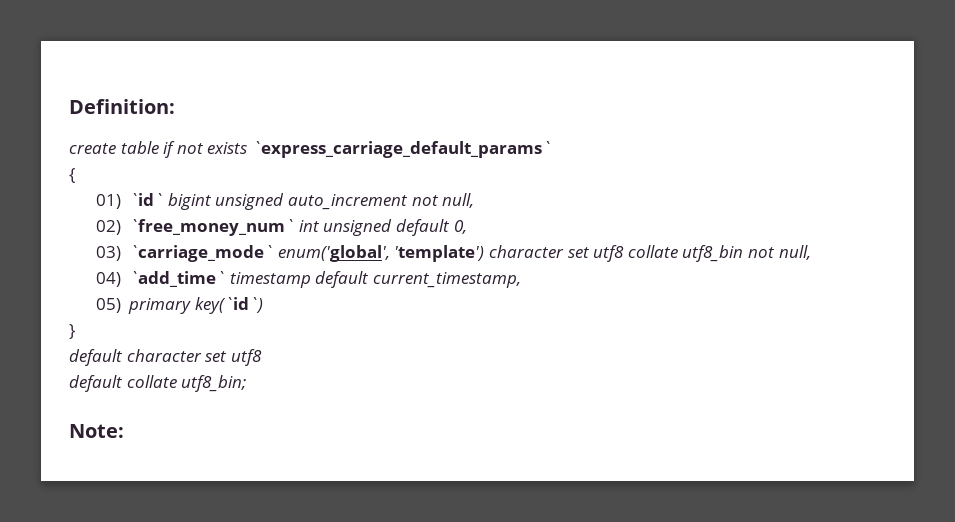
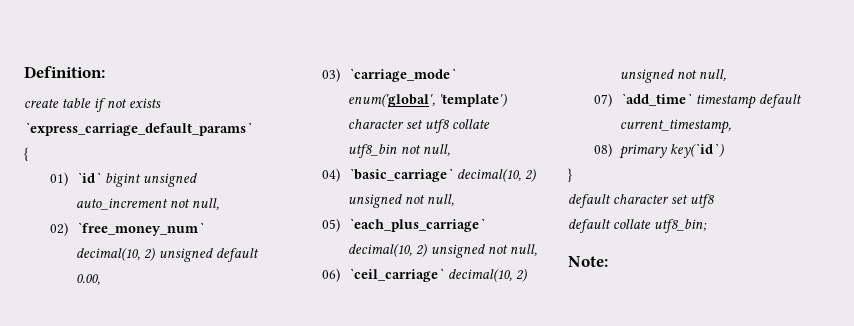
- 02) `free_money_num` int unsigned default 0,
+ 02) `free_money_num` decimal(10, 2) unsigned default 0.00,
- 04) `add_time` timestamp default current_timestamp,
+ 04) `basic_carriage` decimal(10, 2) unsigned not null,
+ 05) `each_plus_carriage` decimal(10, 2) unsigned not null,
+ 06) `ceil_carriage` decimal(10, 2) unsigned not null,
+ 07) `add_time` timestamp default current_timestamp,
- 05) primary key(`id`)
+ 08) primary key(`id`)

